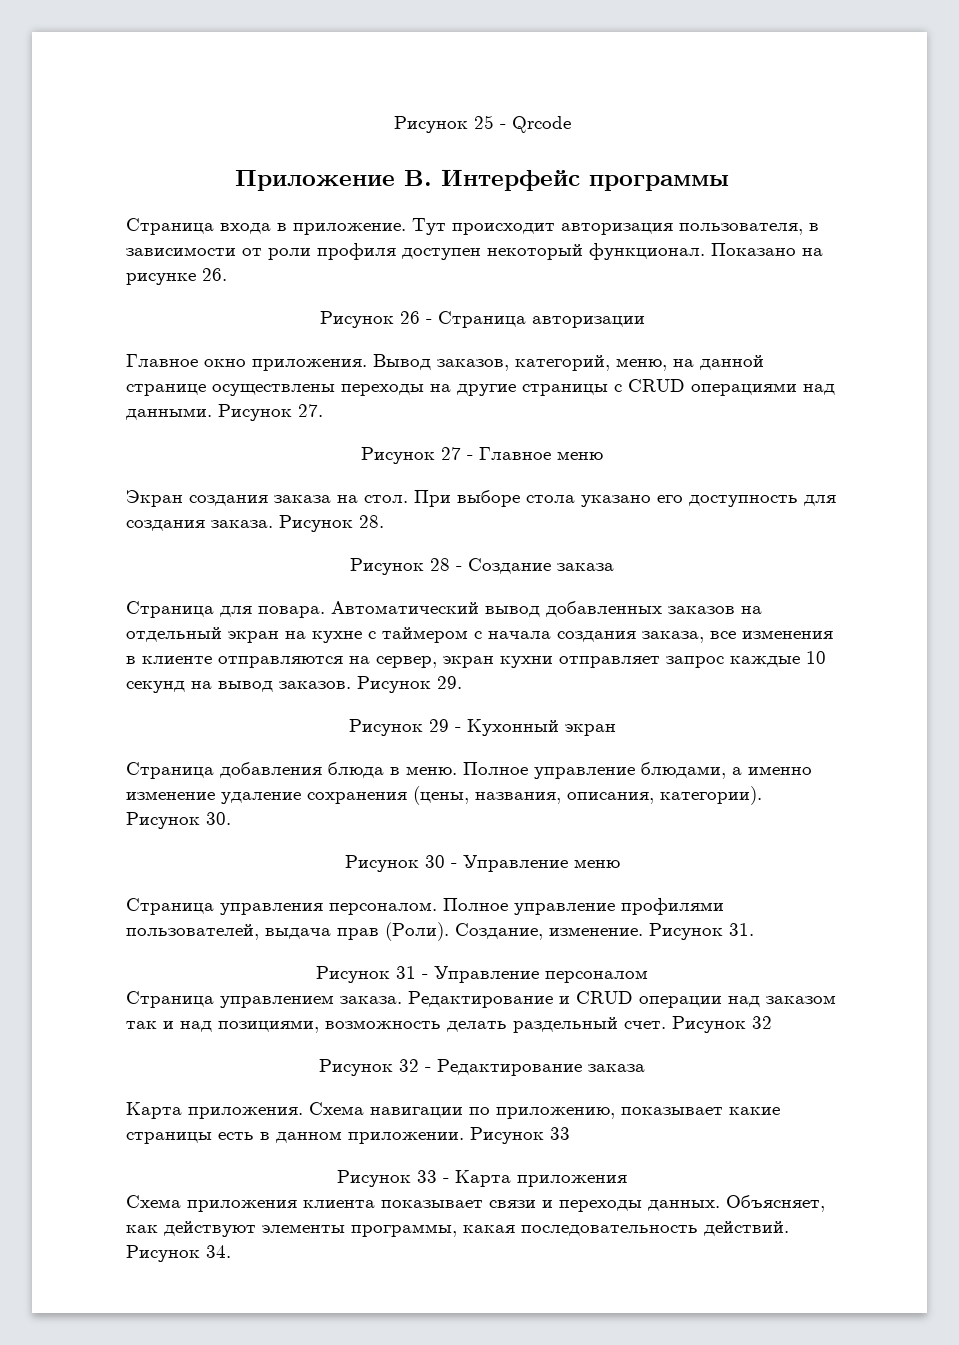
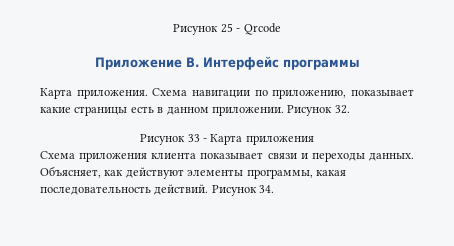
- Страница входа в приложение. Тут происходит авторизация пользователя, в зависимости от роли профиля доступен некоторый функционал. Показано на рисунке 26.
- Рисунок 26 - Страница авторизации
- Главное окно приложения. Вывод заказов, категорий, меню, на данной странице осуществлены переходы на другие страницы с CRUD операциями над данными. Рисунок 27.
- Рисунок 27 - Главное меню
- Экран создания заказа на стол. При выборе стола указано его доступность для создания заказа. Рисунок 28.
- Рисунок 28 - Создание заказа
- Страница для повара. Автоматический вывод добавленных заказов на отдельный экран на кухне с таймером с начала создания заказа, все изменения в клиенте отправляются на сервер, экран кухни отправляет запрос каждые 10 секунд на вывод заказов. Рисунок 29.
- Рисунок 29 - Кухонный экран
- Страница добавления блюда в меню. Полное управление блюдами, а именно изменение удаление сохранения (цены, названия, описания, категории). Рисунок 30.
- Рисунок 30 - Управление меню
- Страница управления персоналом. Полное управление профилями пользователей, выдача прав (Роли). Создание, изменение. Рисунок 31.
- Рисунок 31 - Управление персоналом
- Страница управлением заказа. Редактирование и CRUD операции над заказом так и над позициями, возможность делать раздельный счет. Рисунок 32
- Рисунок 32 - Редактирование заказа
- Схема навигации по приложению, показывает какие страницы есть в данном приложении. Рисунок 33
+ Схема навигации по приложению, показывает какие страницы есть в данном приложении. Рисунок 32.

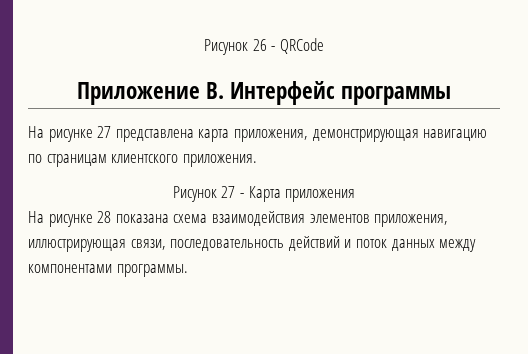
- Рисунок 25 - Qrcode
+ Рисунок 26 - QRCode
- Карта приложения. Схема навигации по приложению, показывает какие страницы есть в данном приложении. Рисунок 32.
- Рисунок 33 - Карта приложения
+ На рисунке 27 представлена карта приложения, демонстрирующая навигацию по страницам клиентского приложения.
+ Рисунок 27 - Карта приложения
- Схема приложения клиента показывает связи и переходы данных. Объясняет, как действуют элементы программы, какая последовательность действий. Рисунок 34.
+ На рисунке 28 показана схема взаимодействия элементов приложения, иллюстрирующая связи, последовательность действий и поток данных между компонентами программы.

